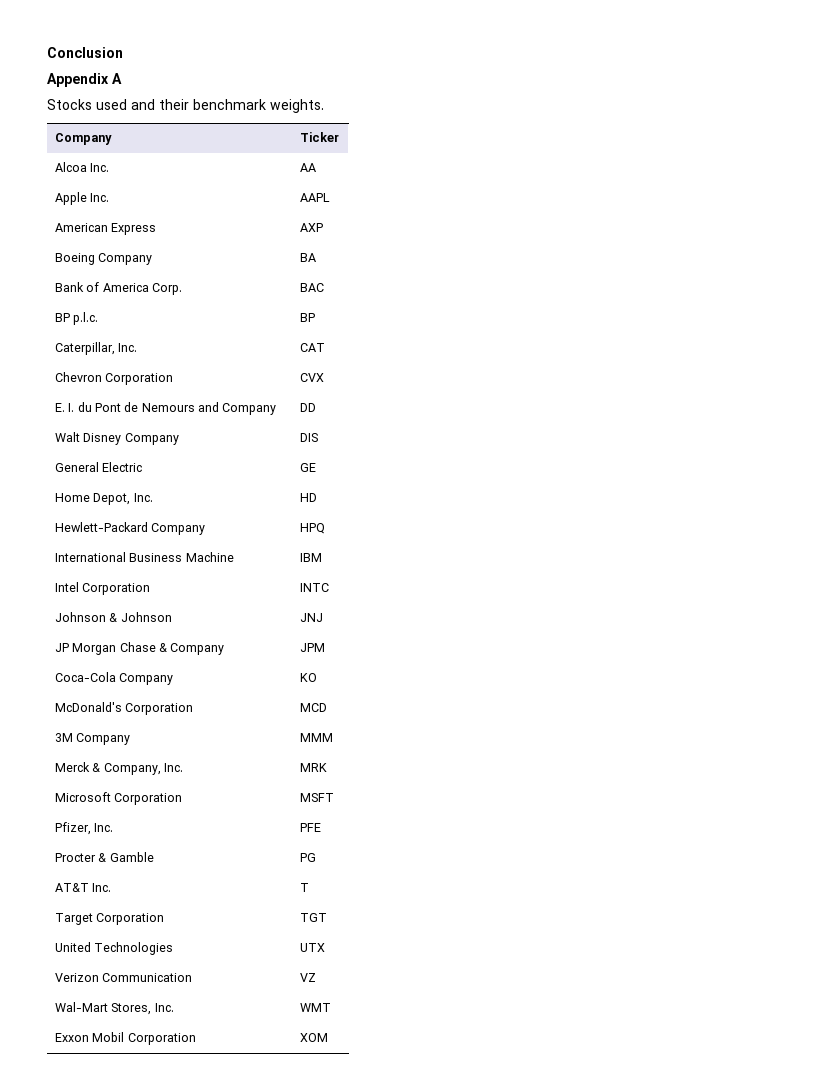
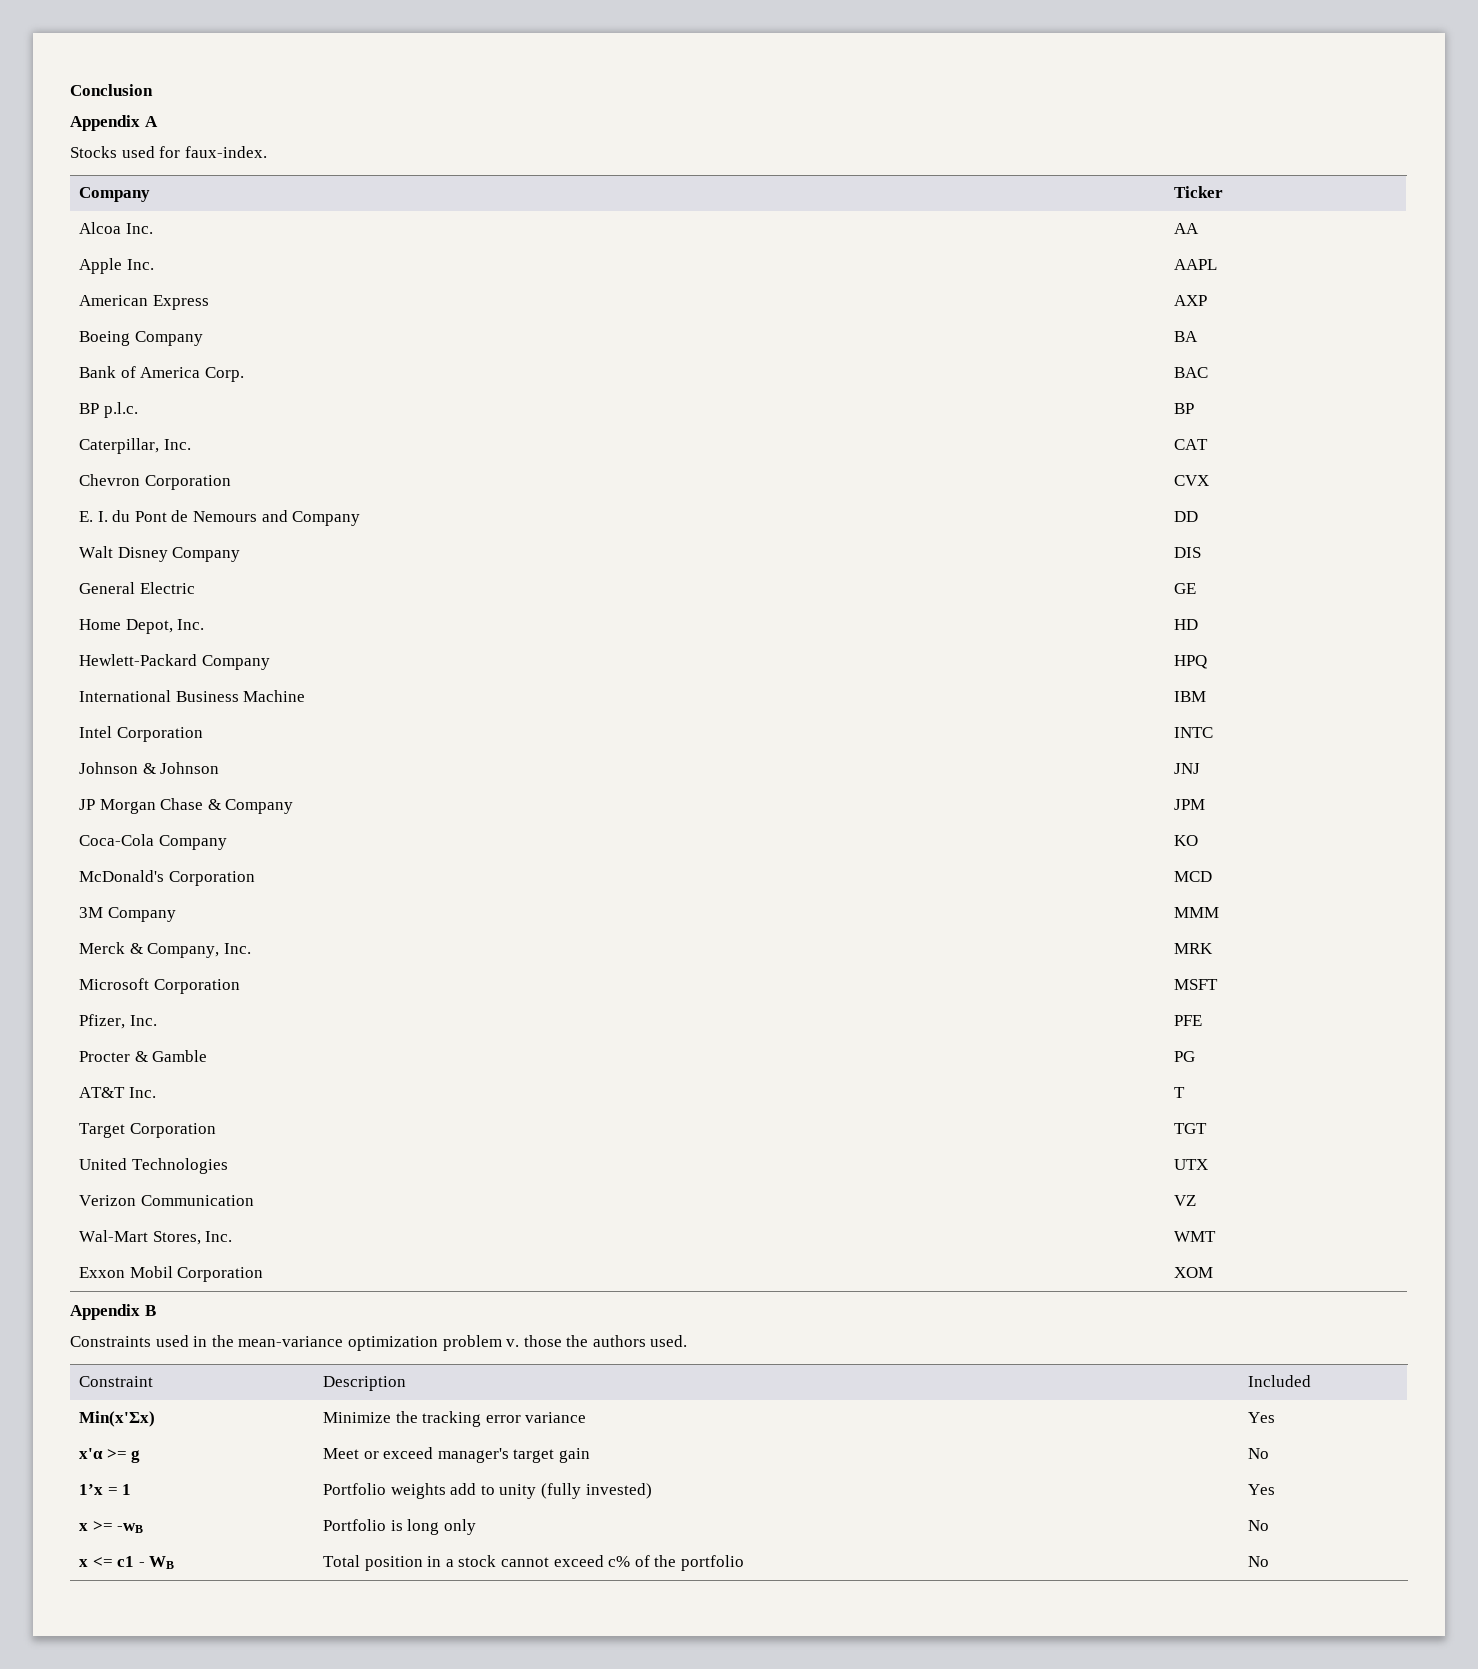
- Stocks used and their benchmark weights.
+ Stocks used for faux-index.
+ Appendix B
+ Constraints used in the mean-variance optimization problem v. those the authors used.
+ Constraint | Description | Included
+ Min(x'Σx) | Minimize the tracking error variance | Yes
+ x'α >= g | Meet or exceed manager's target gain | No
+ 1’x = 1 | Portfolio weights add to unity (fully invested) | Yes
+ x >= -wB | Portfolio is long only | No
+ x <= c1 - WB | Total position in a stock cannot exceed c% of the portfolio | No

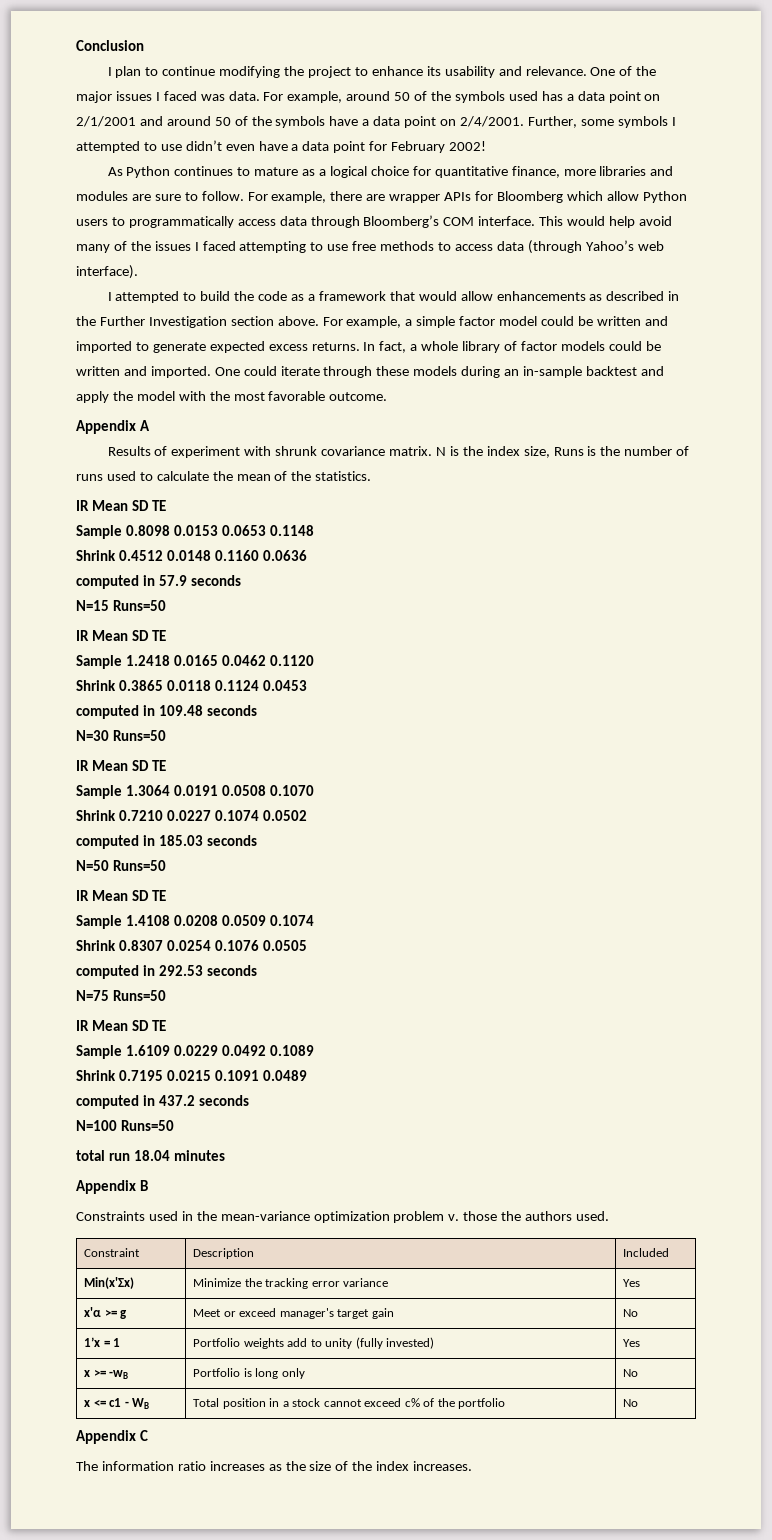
+ I plan to continue modifying the project to enhance its usability and relevance. One of the major issues I faced was data. For example, around 50 of the symbols used has a data point on 2/1/2001 and around 50 of the symbols have a data point on 2/4/2001. Further, some symbols I attempted to use didn’t even have a data point for February 2002!
+ As Python continues to mature as a logical choice for quantitative finance, more libraries and modules are sure to follow. For example, there are wrapper APIs for Bloomberg which allow Python users to programmatically access data through Bloomberg’s COM interface. This would help avoid many of the issues I faced attempting to use free methods to access data (through Yahoo’s web interface).
+ I attempted to build the code as a framework that would allow enhancements as described in the Further Investigation section above. For example, a simple factor model could be written and imported to generate expected excess returns. In fact, a whole library of factor models could be written and imported. One could iterate through these models during an in-sample backtest and apply the model with the most favorable outcome.
  Appendix A
- Stocks used for faux-index.
- Company | Ticker
- Alcoa Inc. | AA
- Apple Inc. | AAPL
- American Express | AXP
- Boeing Company | BA
- Bank of America Corp. | BAC
- BP p.l.c. | BP
- Caterpillar, Inc. | CAT
- Chevron Corporation | CVX
- E. I. du Pont de Nemours and Company | DD
- Walt Disney Company | DIS
- General Electric | GE
- Home Depot, Inc. | HD
- Hewlett-Packard Company | HPQ
- International Business Machine | IBM
- Intel Corporation | INTC
- Johnson & Johnson | JNJ
- JP Morgan Chase & Company | JPM
- Coca-Cola Company | KO
- McDonald's Corporation | MCD
- 3M Company | MMM
- Merck & Company, Inc. | MRK
- Microsoft Corporation | MSFT
- Pfizer, Inc. | PFE
- Procter & Gamble | PG
- AT&T Inc. | T
- Target Corporation | TGT
- United Technologies | UTX
- Verizon Communication | VZ
- Wal-Mart Stores, Inc. | WMT
- Exxon Mobil Corporation | XOM
+ Results of experiment with shrunk covariance matrix. N is the index size, Runs is the number of runs used to calculate the mean of the statistics.
+ IR Mean SD TE
+ Sample 0.8098 0.0153 0.0653 0.1148
+ Shrink 0.4512 0.0148 0.1160 0.0636
+ computed in 57.9 seconds
+ N=15 Runs=50
+ IR Mean SD TE
+ Sample 1.2418 0.0165 0.0462 0.1120
+ Shrink 0.3865 0.0118 0.1124 0.0453
+ computed in 109.48 seconds
+ N=30 Runs=50
+ IR Mean SD TE
+ Sample 1.3064 0.0191 0.0508 0.1070
+ Shrink 0.7210 0.0227 0.1074 0.0502
+ computed in 185.03 seconds
+ N=50 Runs=50
+ IR Mean SD TE
+ Sample 1.4108 0.0208 0.0509 0.1074
+ Shrink 0.8307 0.0254 0.1076 0.0505
+ computed in 292.53 seconds
+ N=75 Runs=50
+ IR Mean SD TE
+ Sample 1.6109 0.0229 0.0492 0.1089
+ Shrink 0.7195 0.0215 0.1091 0.0489
+ computed in 437.2 seconds
+ N=100 Runs=50
+ total run 18.04 minutes
+ Appendix C
+ The information ratio increases as the size of the index increases.

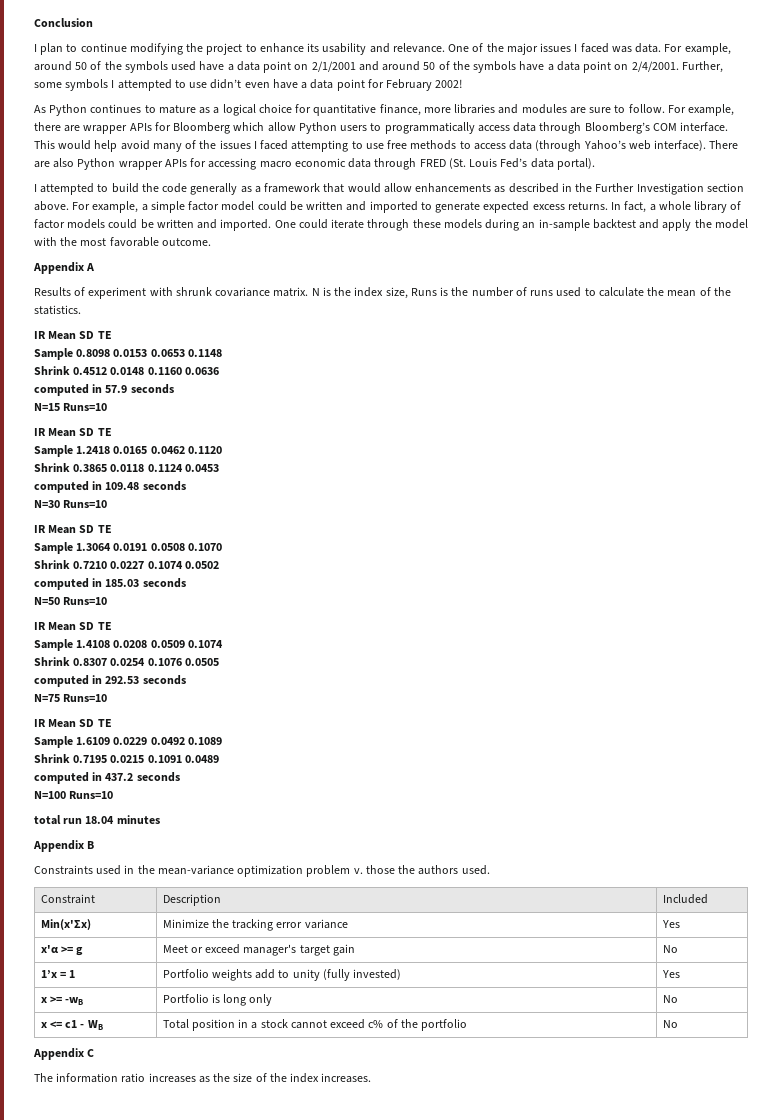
- For example, around 50 of the symbols used has a data point on 2/1/2001 and around 50 of the symbols have a data point on 2/4/2001.
+ For example, around 50 of the symbols used have a data point on 2/1/2001 and around 50 of the symbols have a data point on 2/4/2001.
+ There are also Python wrapper APIs for accessing macro economic data through FRED (St. Louis Fed’s data portal).
- I attempted to build the code as a framework that would allow enhancements as described in the Further Investigation section above.
+ I attempted to build the code generally as a framework that would allow enhancements as described in the Further Investigation section above.
- N=15 Runs=50
+ N=15 Runs=10
- N=30 Runs=50
+ N=30 Runs=10
- N=50 Runs=50
+ N=50 Runs=10
- N=75 Runs=50
+ N=75 Runs=10
- N=100 Runs=50
+ N=100 Runs=10

